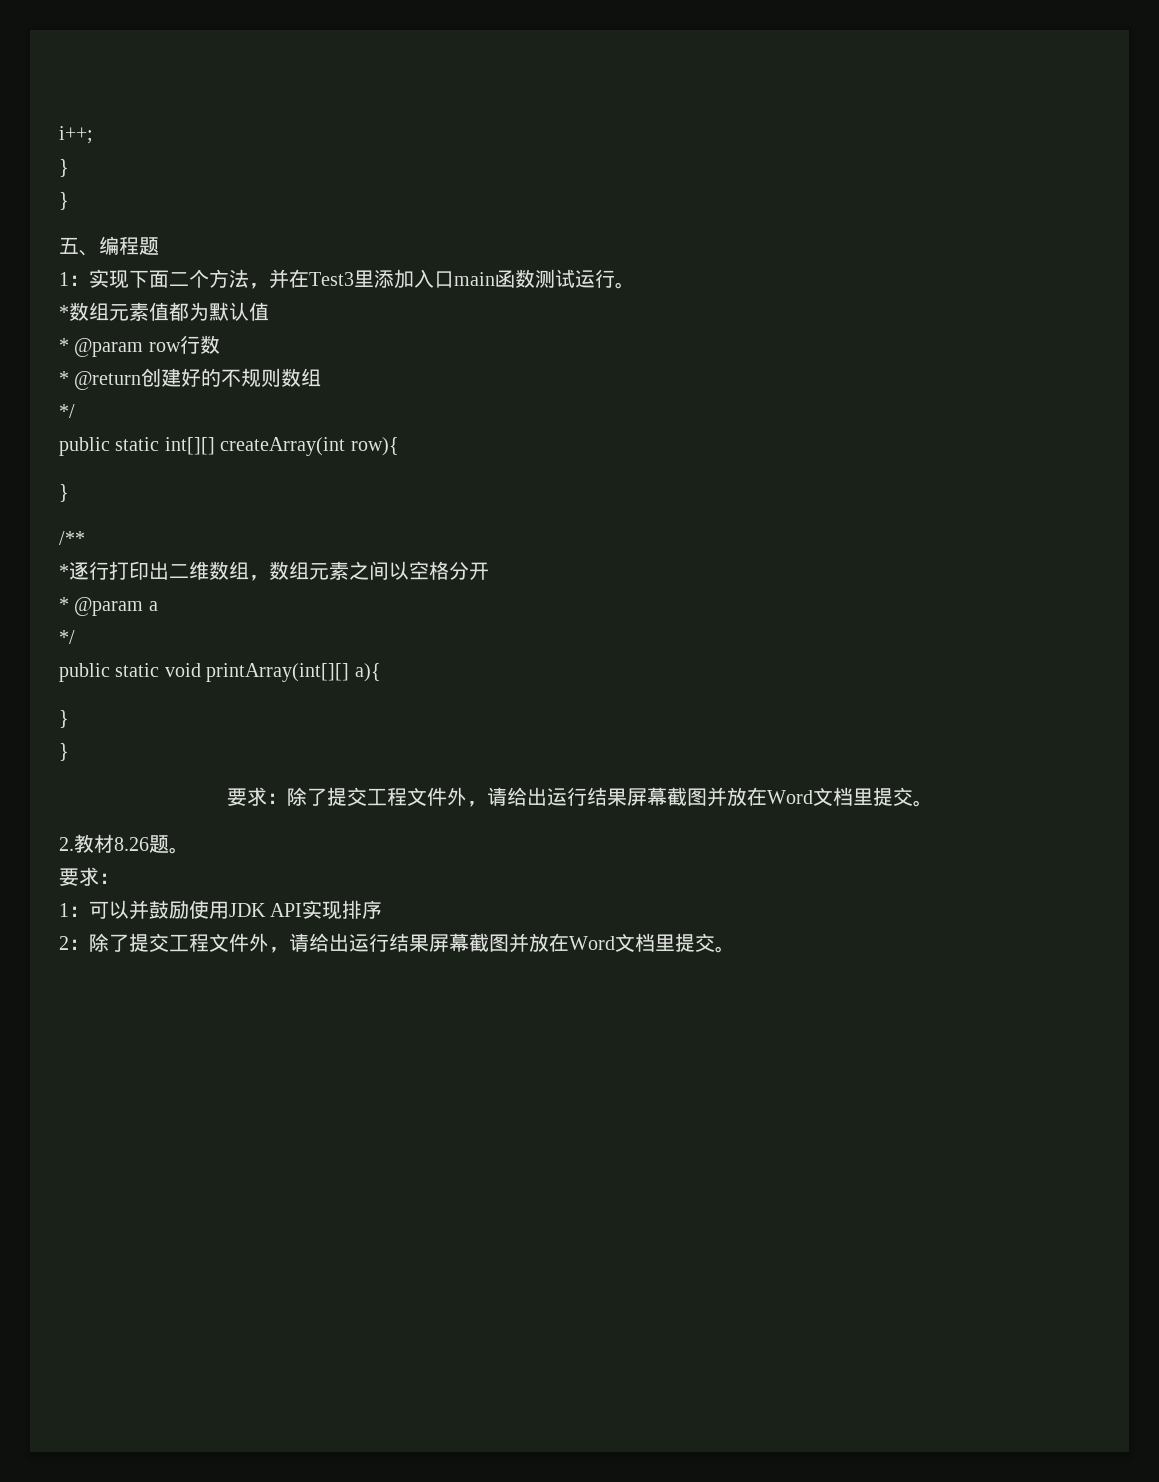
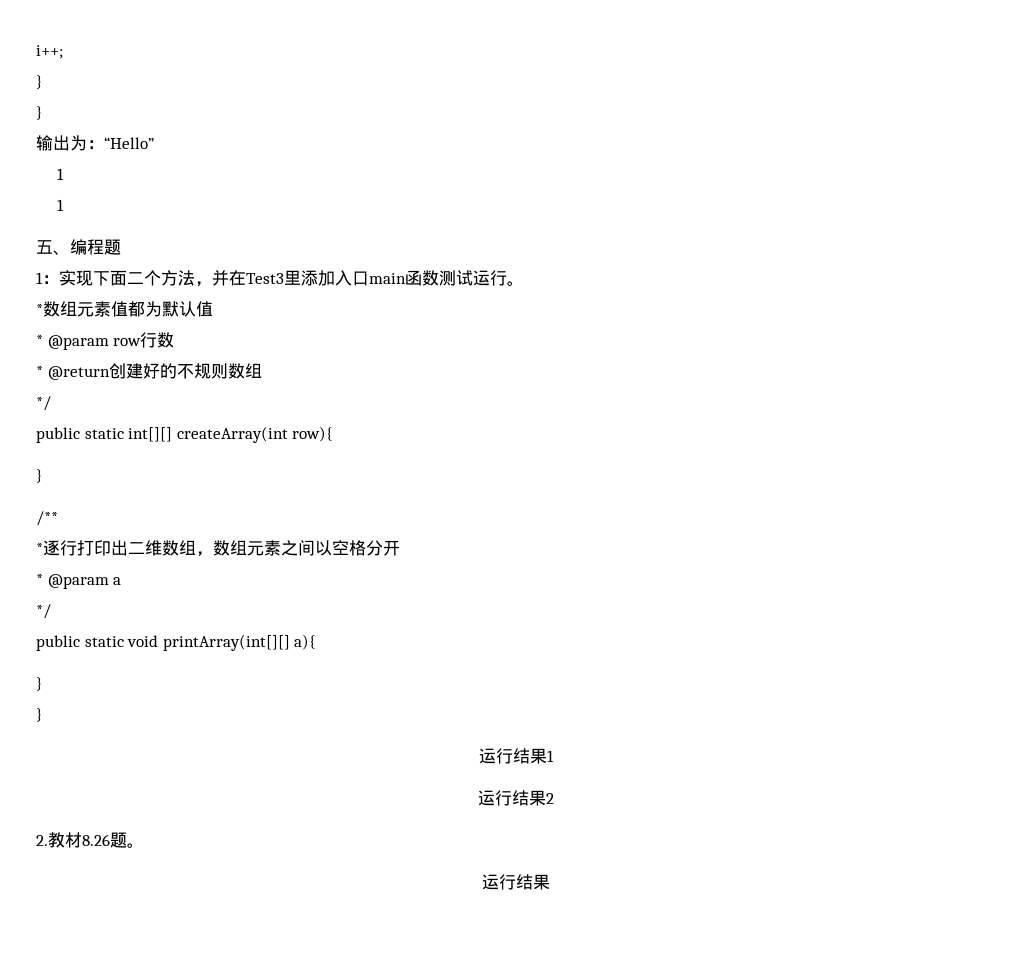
+ 输出为：“Hello”
+ 1
+ 1
- 要求：除了提交工程文件外，请给出运行结果屏幕截图并放在Word文档里提交。
+ 运行结果1
+ 运行结果2
  2.教材8.26题。
- 要求：
- 1：可以并鼓励使用JDK API实现排序
- 2：除了提交工程文件外，请给出运行结果屏幕截图并放在Word文档里提交。
+ 运行结果

